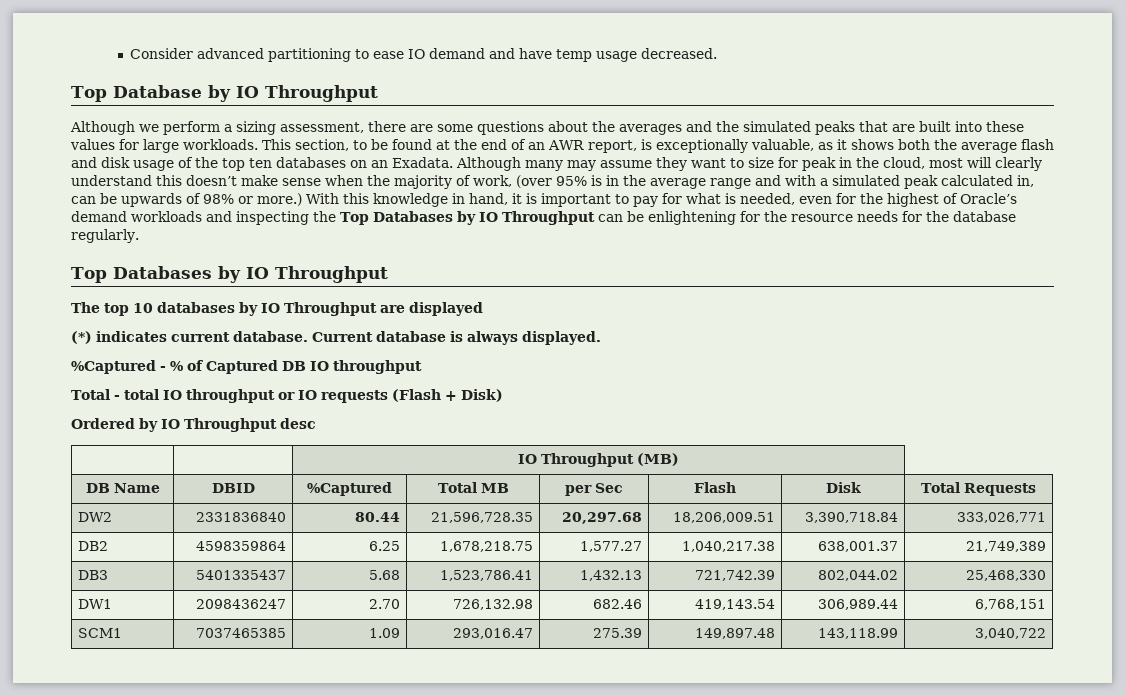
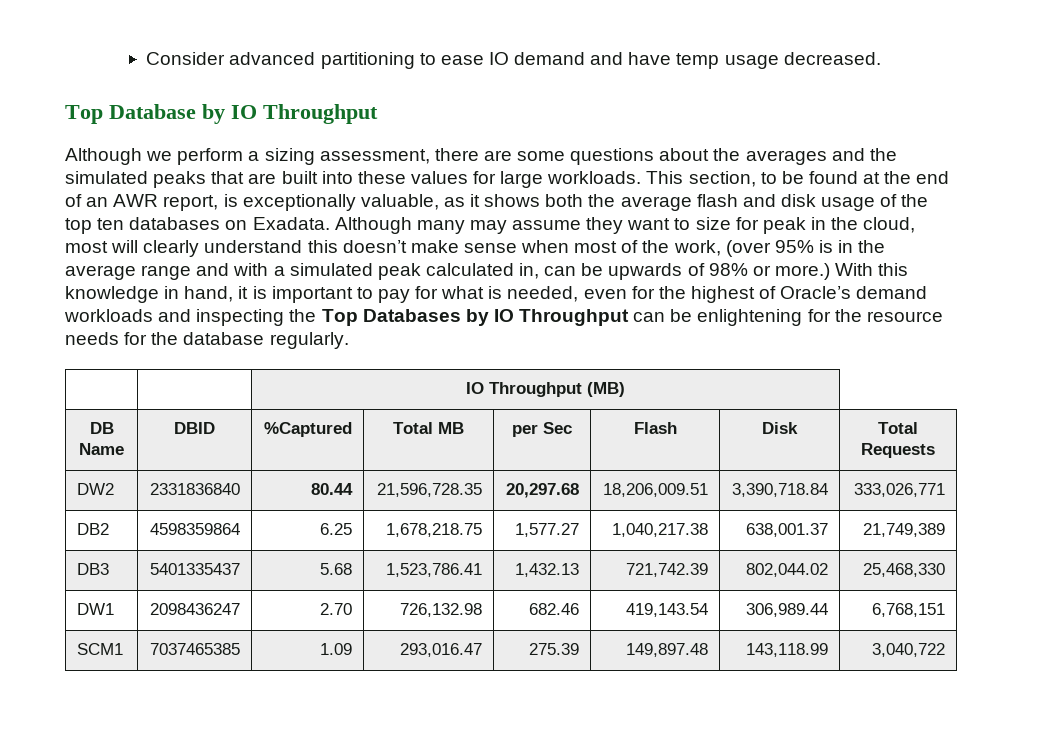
- This section, to be found at the end of an AWR report, is exceptionally valuable, as it shows both the average flash and disk usage of the top ten databases on an Exadata.
+ This section, to be found at the end of an AWR report, is exceptionally valuable, as it shows both the average flash and disk usage of the top ten databases on Exadata.
- Although many may assume they want to size for peak in the cloud, most will clearly understand this doesn’t make sense when the majority of work, (over 95% is in the average range and with a simulated peak calculated in, can be upwards of 98% or more.)
+ Although many may assume they want to size for peak in the cloud, most will clearly understand this doesn’t make sense when most of the work, (over 95% is in the average range and with a simulated peak calculated in, can be upwards of 98% or more.)
  With this knowledge in hand, it is important to pay for what is needed, even for the highest of Oracle’s demand workloads and inspecting the Top Databases by IO Throughput can be enlightening for the resource needs for the database regularly.
- Top Databases by IO Throughput
- The top 10 databases by IO Throughput are displayed
- (*) indicates current database. Current database is always displayed.
- %Captured - % of Captured DB IO throughput
- Total - total IO throughput or IO requests (Flash + Disk)
- Ordered by IO Throughput desc

